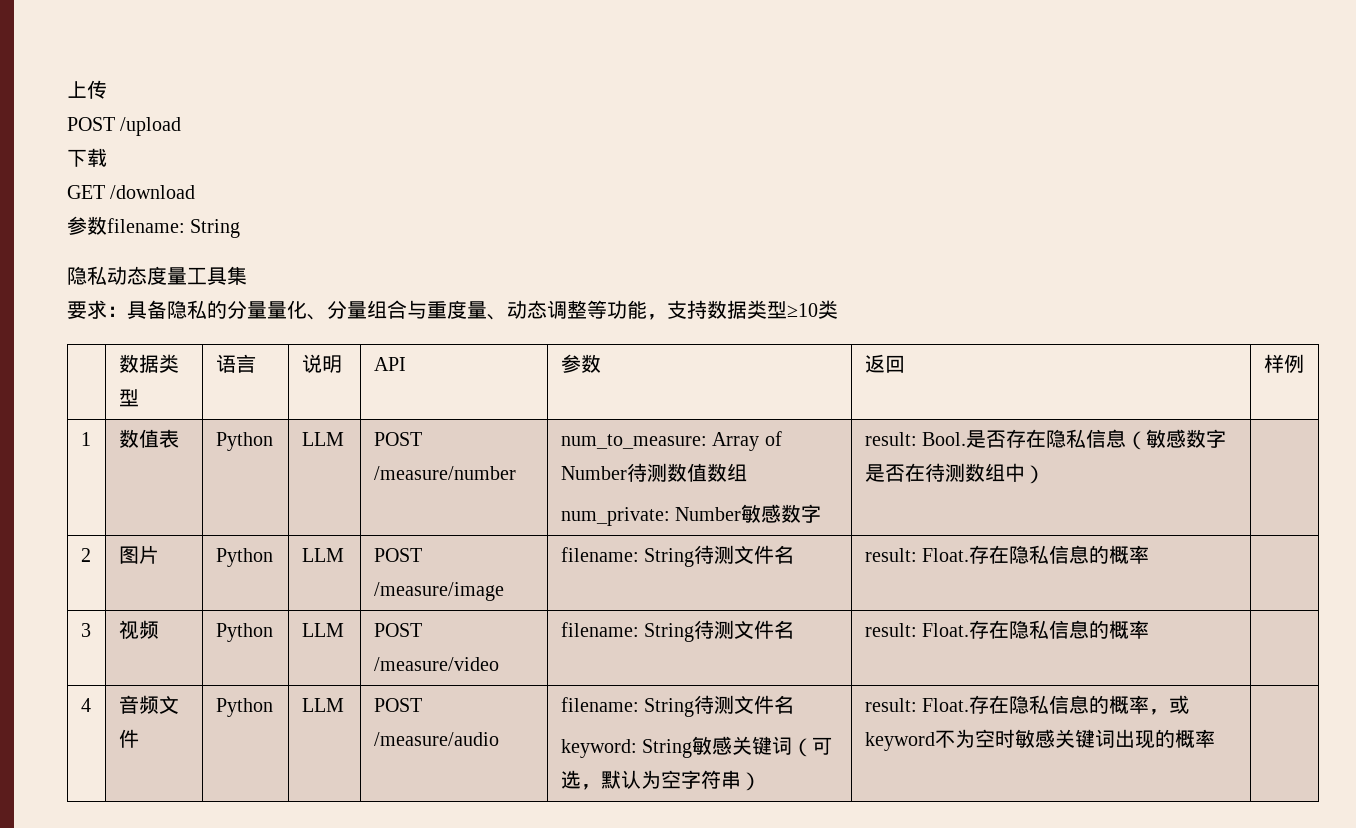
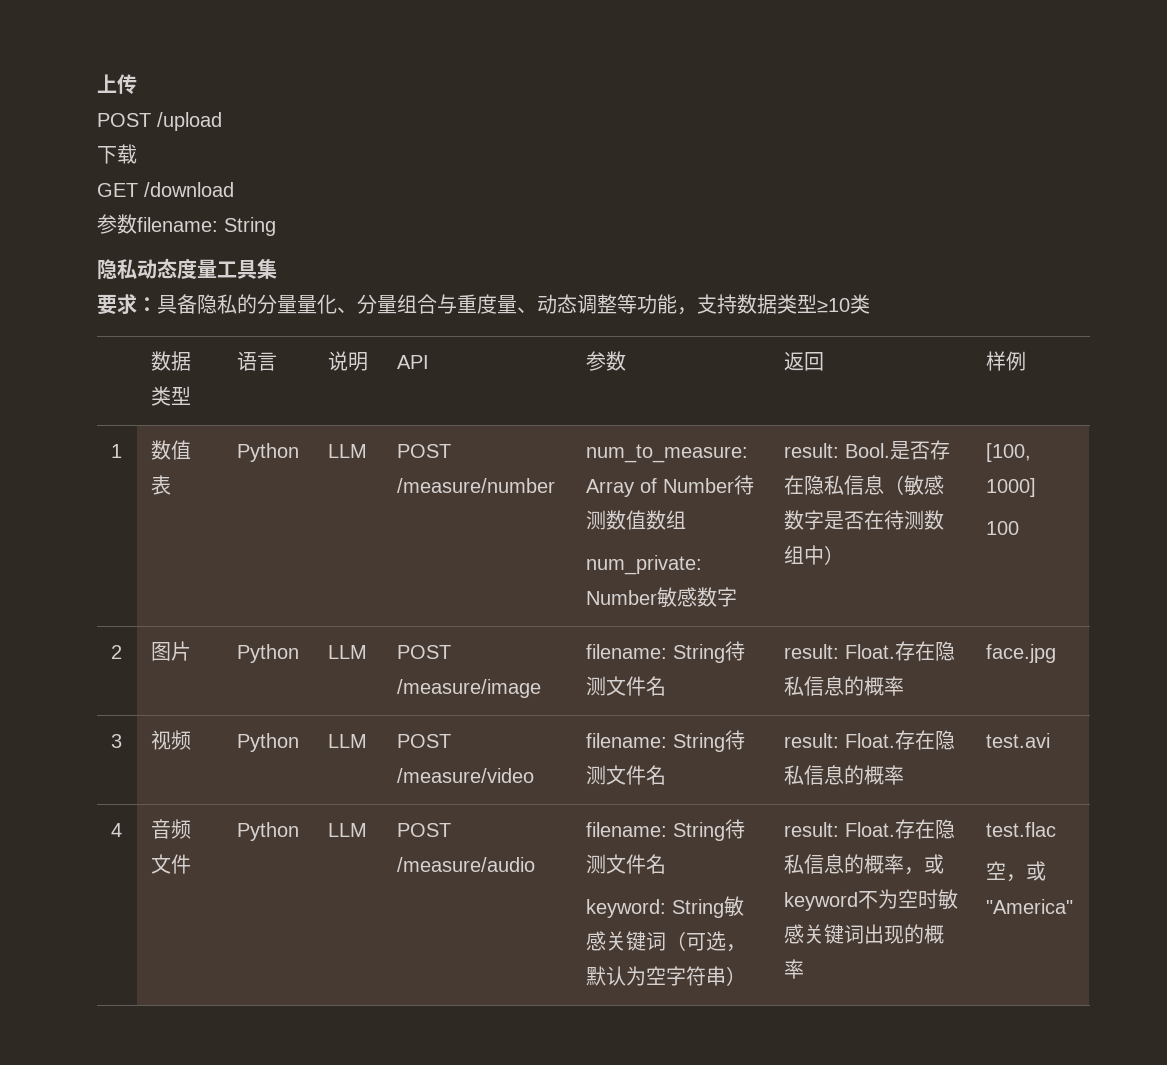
  1 | 数值表 | Python | LLM | POST /measure/number | num_to_measure: Array of Number待测数值数组
- num_private: Number敏感数字 | result: Bool.是否存在隐私信息（敏感数字是否在待测数组中） |
+ num_private: Number敏感数字 | result: Bool.是否存在隐私信息（敏感数字是否在待测数组中） | [100, 1000]
+ 100
- 2 | 图片 | Python | LLM | POST /measure/image | filename: String待测文件名 | result: Float.存在隐私信息的概率 |
+ 2 | 图片 | Python | LLM | POST /measure/image | filename: String待测文件名 | result: Float.存在隐私信息的概率 | face.jpg
- 3 | 视频 | Python | LLM | POST /measure/video | filename: String待测文件名 | result: Float.存在隐私信息的概率 |
+ 3 | 视频 | Python | LLM | POST /measure/video | filename: String待测文件名 | result: Float.存在隐私信息的概率 | test.avi
+ test.flac
+ 空，或"America"

